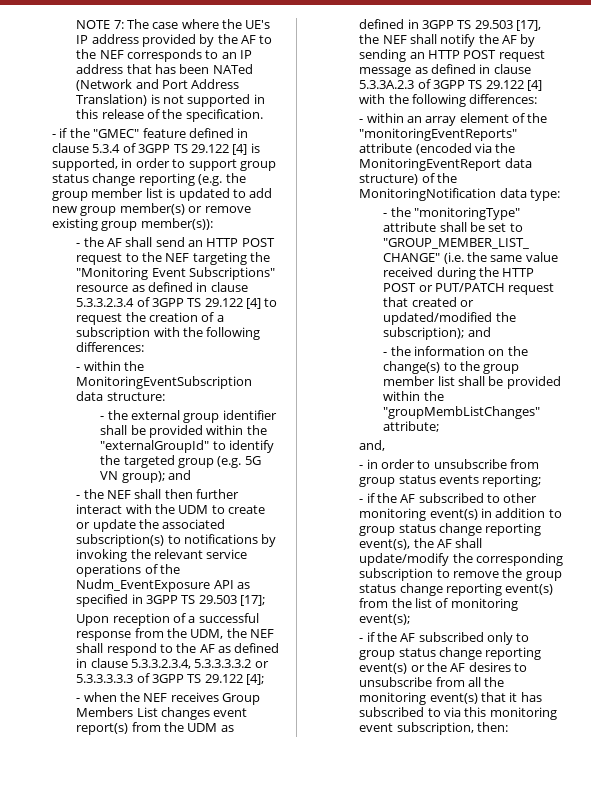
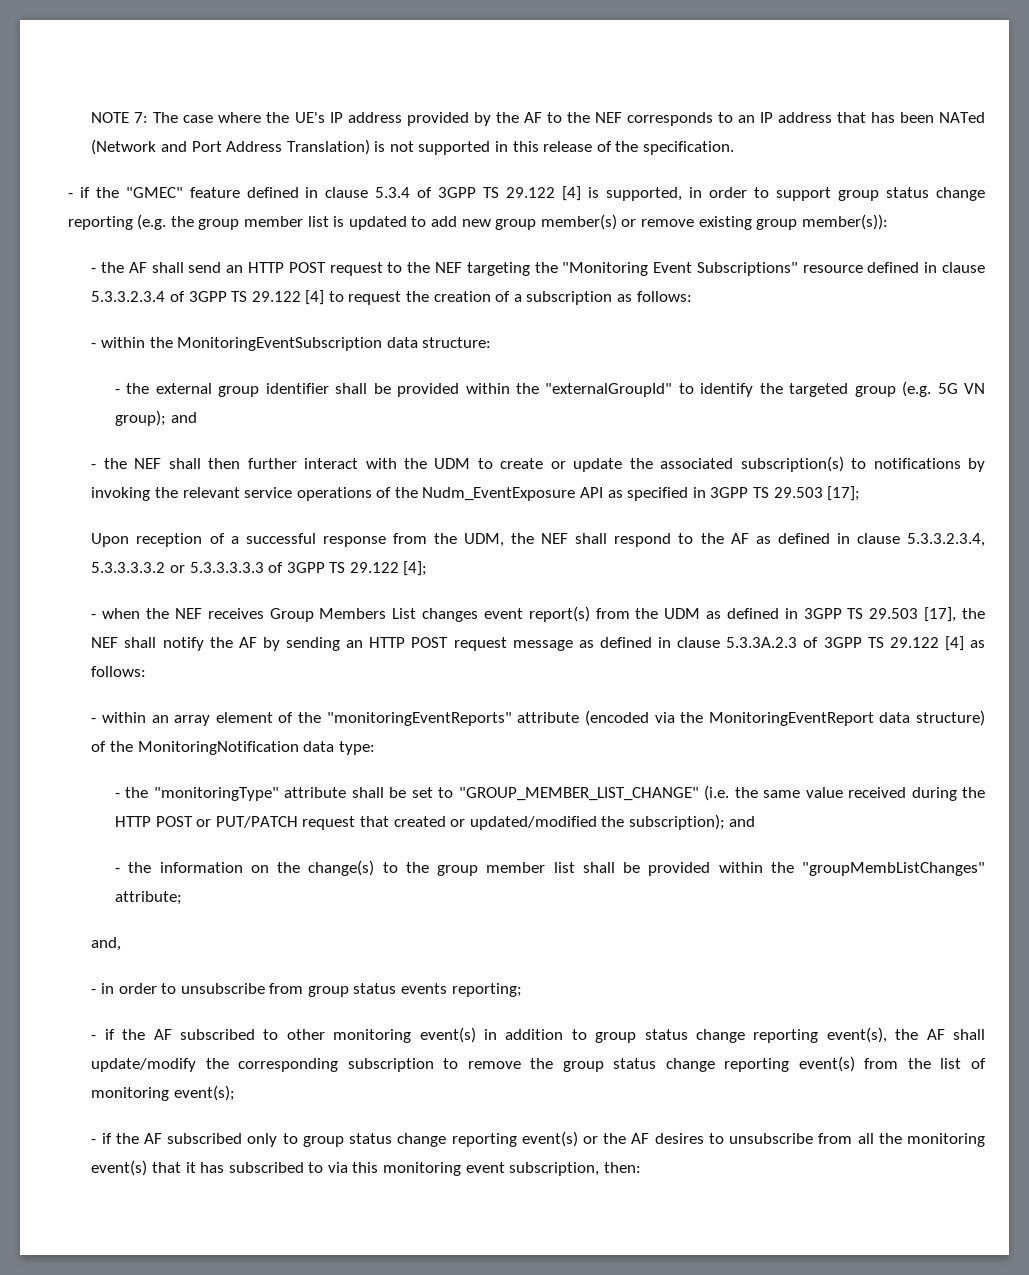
- - the AF shall send an HTTP POST request to the NEF targeting the "Monitoring Event Subscriptions" resource as defined in clause 5.3.3.2.3.4 of 3GPP TS 29.122 [4] to request the creation of a subscription with the following differences:
+ - the AF shall send an HTTP POST request to the NEF targeting the "Monitoring Event Subscriptions" resource defined in clause 5.3.3.2.3.4 of 3GPP TS 29.122 [4] to request the creation of a subscription as follows:
- - when the NEF receives Group Members List changes event report(s) from the UDM as defined in 3GPP TS 29.503 [17], the NEF shall notify the AF by sending an HTTP POST request message as defined in clause 5.3.3A.2.3 of 3GPP TS 29.122 [4] with the following differences:
+ - when the NEF receives Group Members List changes event report(s) from the UDM as defined in 3GPP TS 29.503 [17], the NEF shall notify the AF by sending an HTTP POST request message as defined in clause 5.3.3A.2.3 of 3GPP TS 29.122 [4] as follows:

